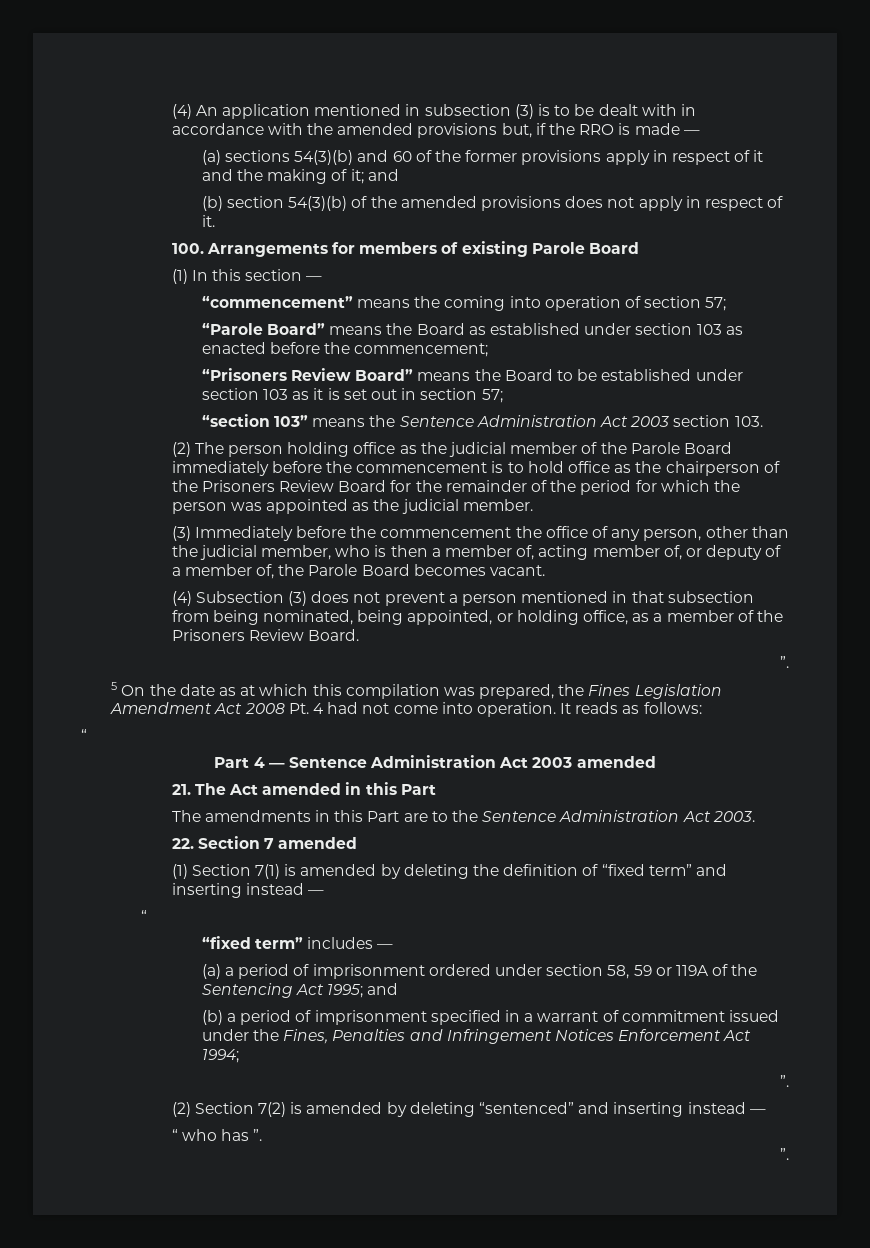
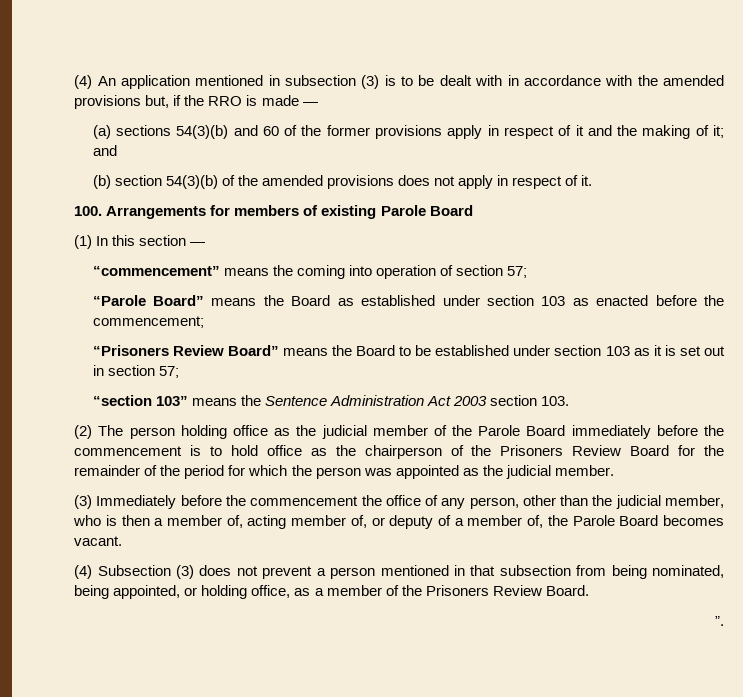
- 5 On the date as at which this compilation was prepared, the Fines Legislation Amendment Act 2008 Pt. 4 had not come into operation. It reads as follows:
- “
- Part 4 — Sentence Administration Act 2003 amended
- 21. The Act amended in this Part
- The amendments in this Part are to the Sentence Administration Act 2003.
- 22. Section 7 amended
- (1) Section 7(1) is amended by deleting the definition of “fixed term” and inserting instead —
- “
- “fixed term” includes —
- (a) a period of imprisonment ordered under section 58, 59 or 119A of the Sentencing Act 1995; and
- (b) a period of imprisonment specified in a warrant of commitment issued under the Fines, Penalties and Infringement Notices Enforcement Act 1994;
- ”.
- (2) Section 7(2) is amended by deleting “sentenced” and inserting instead —
- “ who has ”.
- ”.

